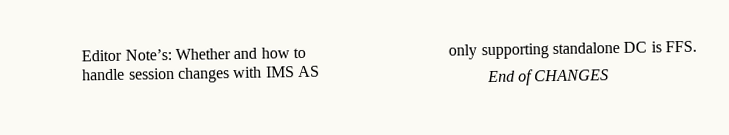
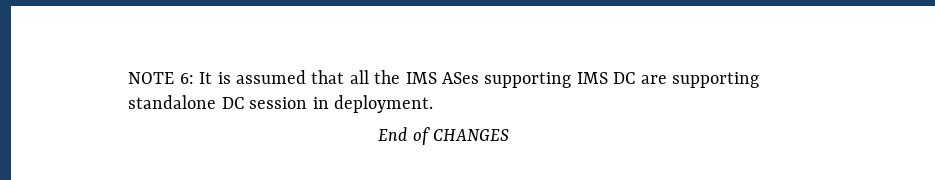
- Editor Note’s: Whether and how to handle session changes with IMS AS only supporting standalone DC is FFS.
+ NOTE 6: It is assumed that all the IMS ASes supporting IMS DC are supporting standalone DC session in deployment.

